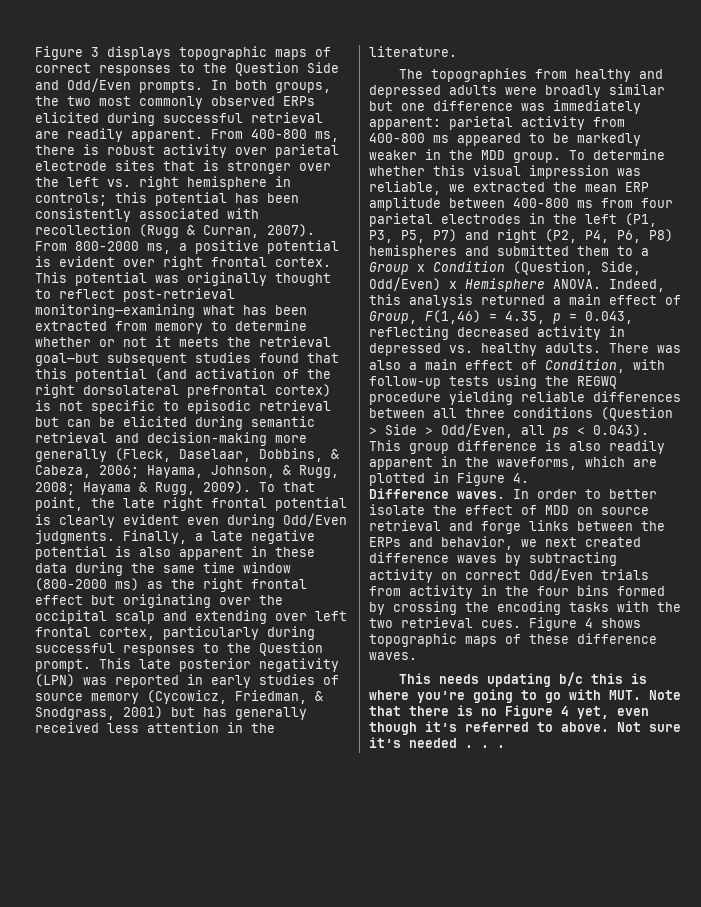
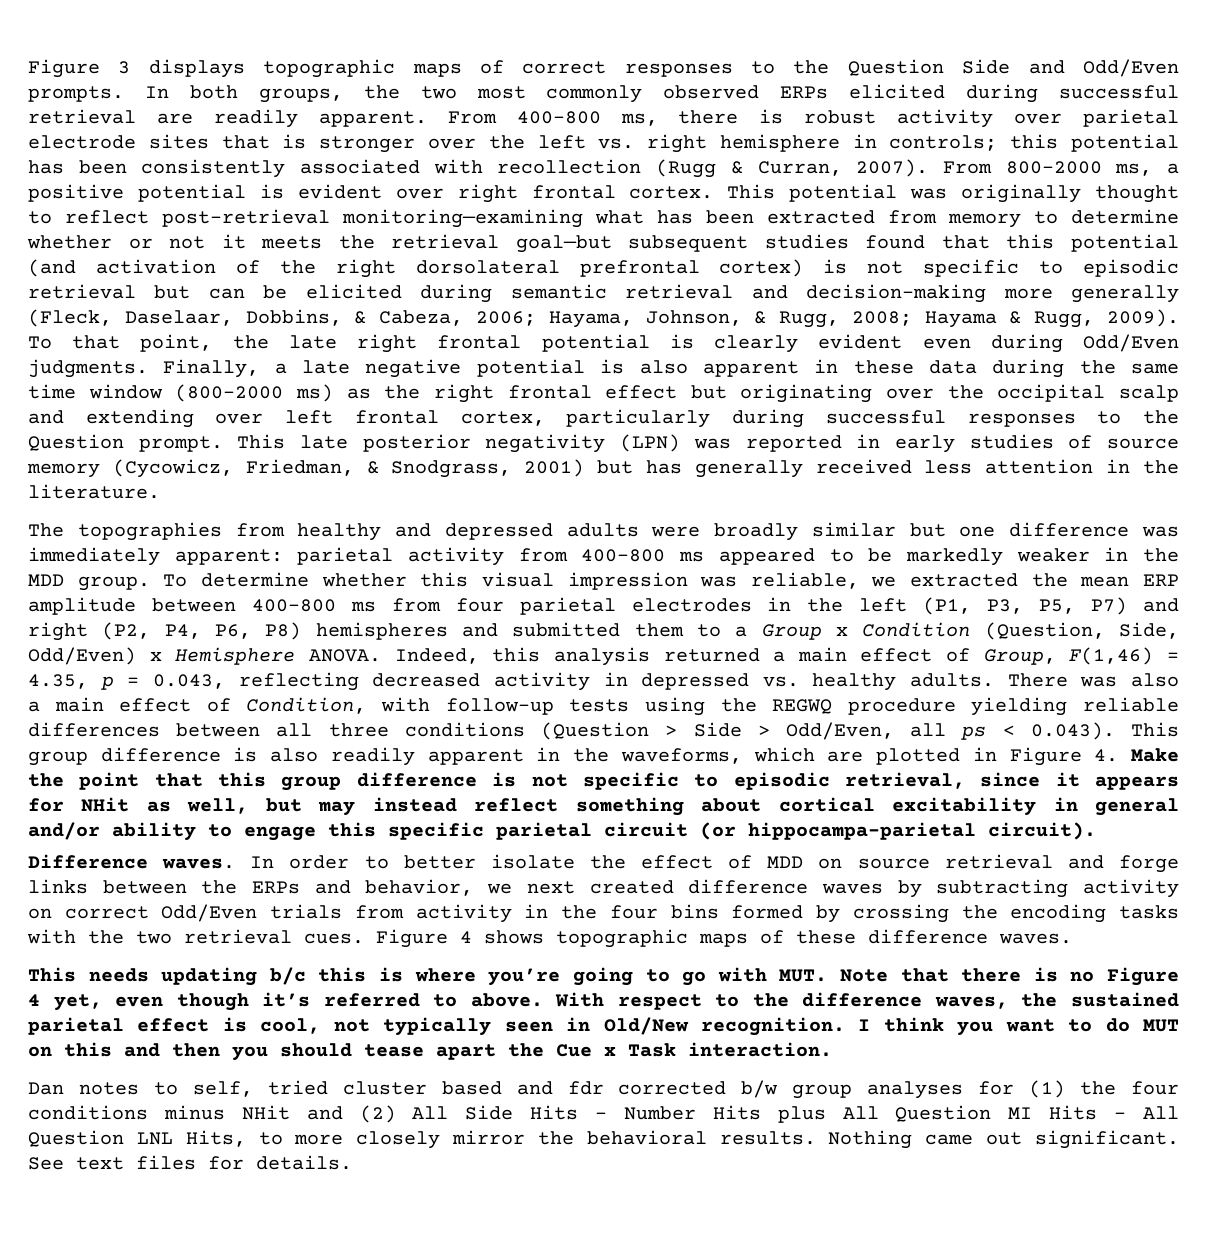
- There was also a main effect of Condition, with follow-up tests using the REGWQ procedure yielding reliable differences between all three conditions (Question > Side > Odd/Even, all ps < 0.043). This group difference is also readily apparent in the waveforms, which are plotted in Figure 4.
+ There was also a main effect of Condition, with follow-up tests using the REGWQ procedure yielding reliable differences between all three conditions (Question > Side > Odd/Even, all ps < 0.043). This group difference is also readily apparent in the waveforms, which are plotted in Figure 4. Make the point that this group difference is not specific to episodic retrieval, since it appears for NHit as well, but may instead reflect something about cortical excitability in general and/or ability to engage this specific parietal circuit (or hippocampa-parietal circuit).
- Not sure it’s needed . . .
+ With respect to the difference waves, the sustained parietal effect is cool, not typically seen in Old/New recognition. I think you want to do MUT on this and then you should tease apart the Cue x Task interaction.
+ Dan notes to self, tried cluster based and fdr corrected b/w group analyses for (1) the four conditions minus NHit and (2) All Side Hits – Number Hits plus All Question MI Hits – All Question LNL Hits, to more closely mirror the behavioral results. Nothing came out significant. See text files for details.

